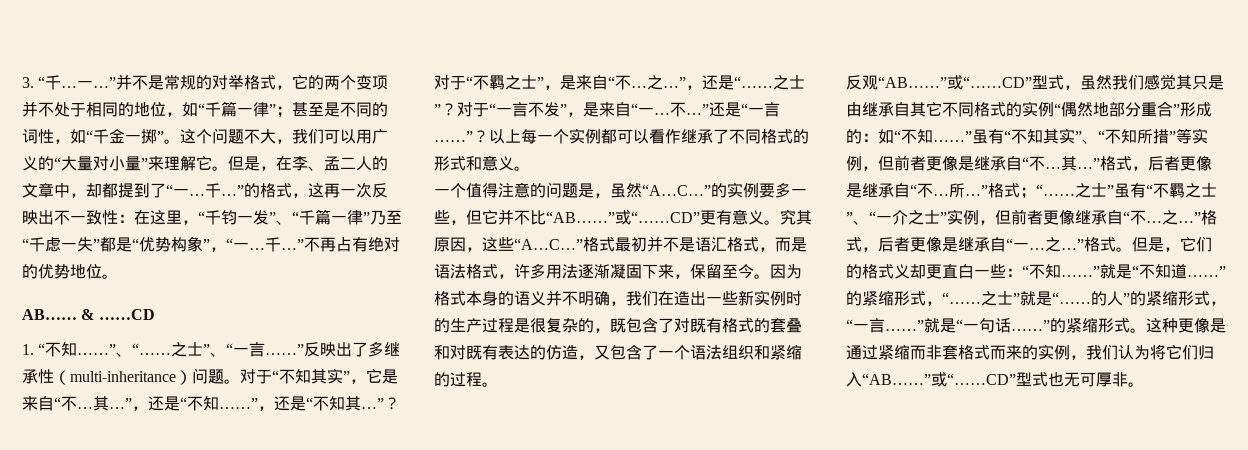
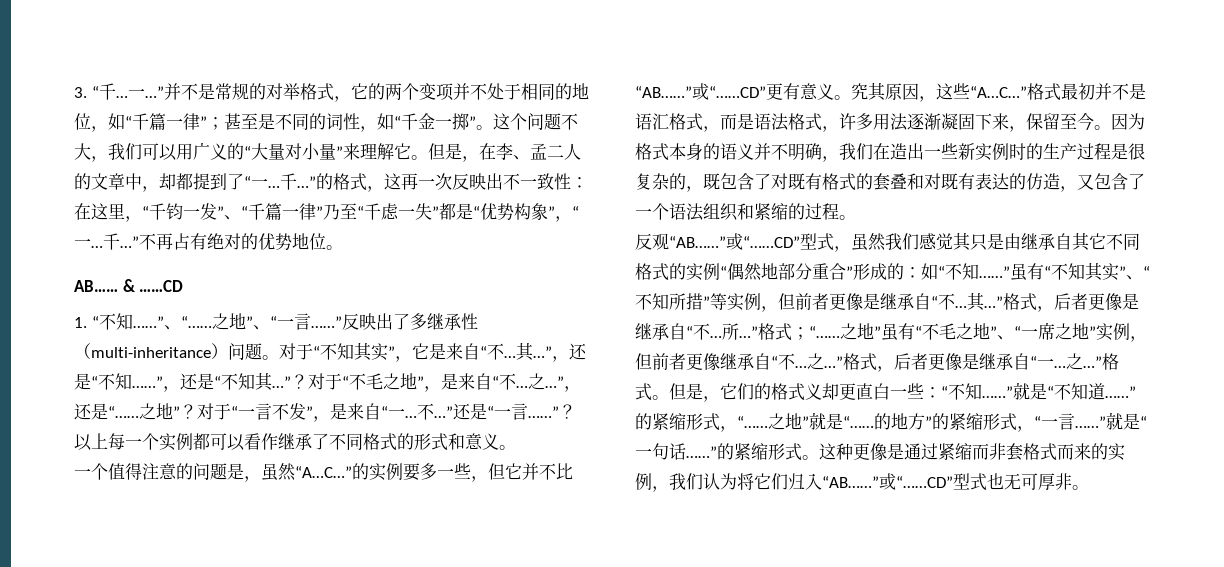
- 之士”、“一言……”
+ 之地”、“一言……”
- 对于“不羁之士”，是来自“不…
+ 对于“不毛之地”，是来自“不…
- 之士”？
+ 之地”？
- 之士”虽有“不羁之士”、“一介之士”实例，但前者更像继承自“不…
+ 之地”虽有“不毛之地”、“一席之地”实例，但前者更像继承自“不…
- 之士”就是“……
+ 之地”就是“……
- 的人”的紧缩形式，“一言……”
+ 的地方”的紧缩形式，“一言……”

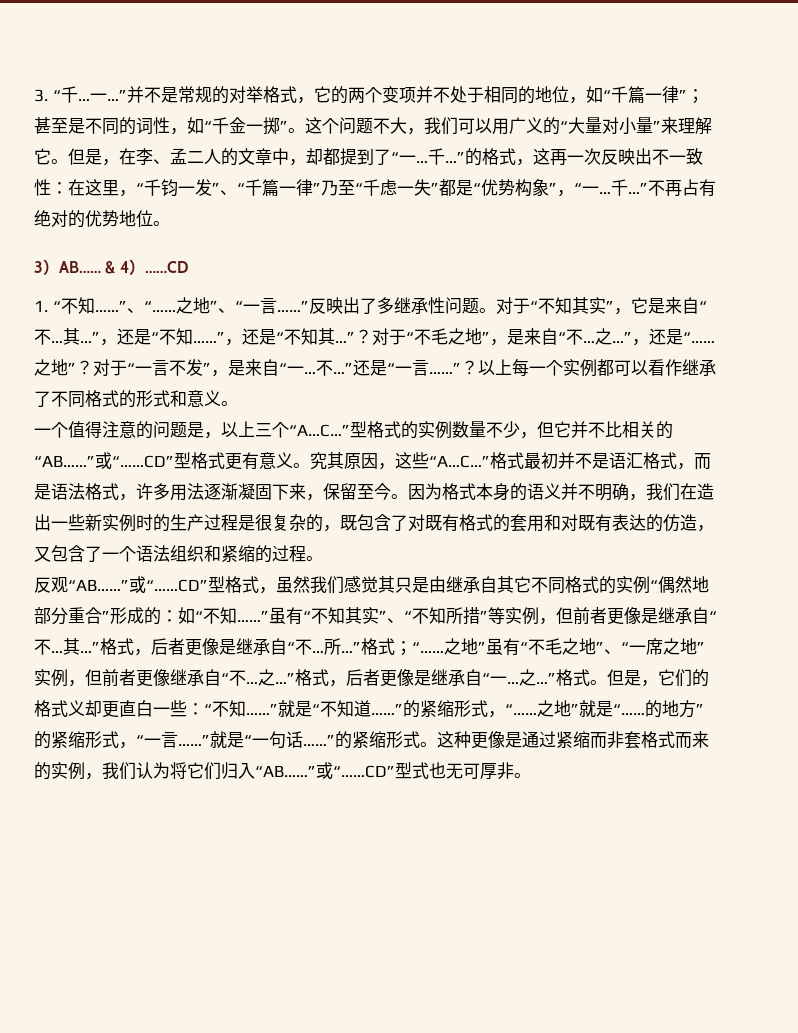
- AB……
+ 3）AB……
- & ……CD
+ & 4）……CD
- 反映出了多继承性（multi-inheritance）问题。
+ 反映出了多继承性问题。
- 一个值得注意的问题是，虽然“A…C…”的实例要多一些，但它并不比“AB……”或“……CD”更有意义。
+ 一个值得注意的问题是，以上三个“A…C…”型格式的实例数量不少，但它并不比相关的“AB……”或“……CD”型格式更有意义。
- 因为格式本身的语义并不明确，我们在造出一些新实例时的生产过程是很复杂的，既包含了对既有格式的套叠和对既有表达的仿造，又包含了一个语法组织和紧缩的过程。
+ 因为格式本身的语义并不明确，我们在造出一些新实例时的生产过程是很复杂的，既包含了对既有格式的套用和对既有表达的仿造，又包含了一个语法组织和紧缩的过程。
- 或“……CD”型式，虽然我们感觉其只是由继承自其它不同格式的实例“偶然地部分重合”形成的：如“不知……”
+ 或“……CD”型格式，虽然我们感觉其只是由继承自其它不同格式的实例“偶然地部分重合”形成的：如“不知……”

